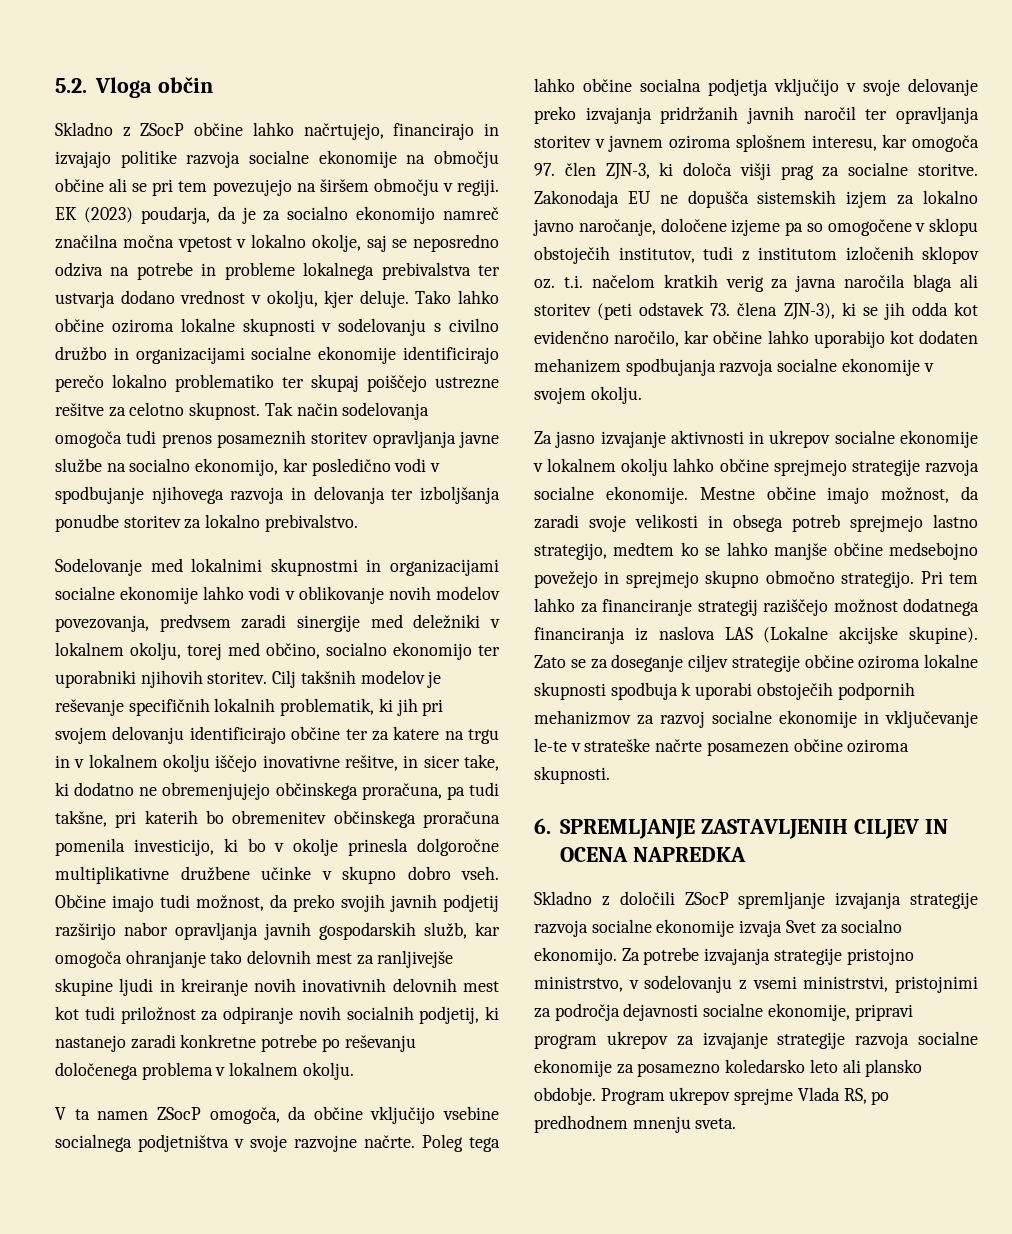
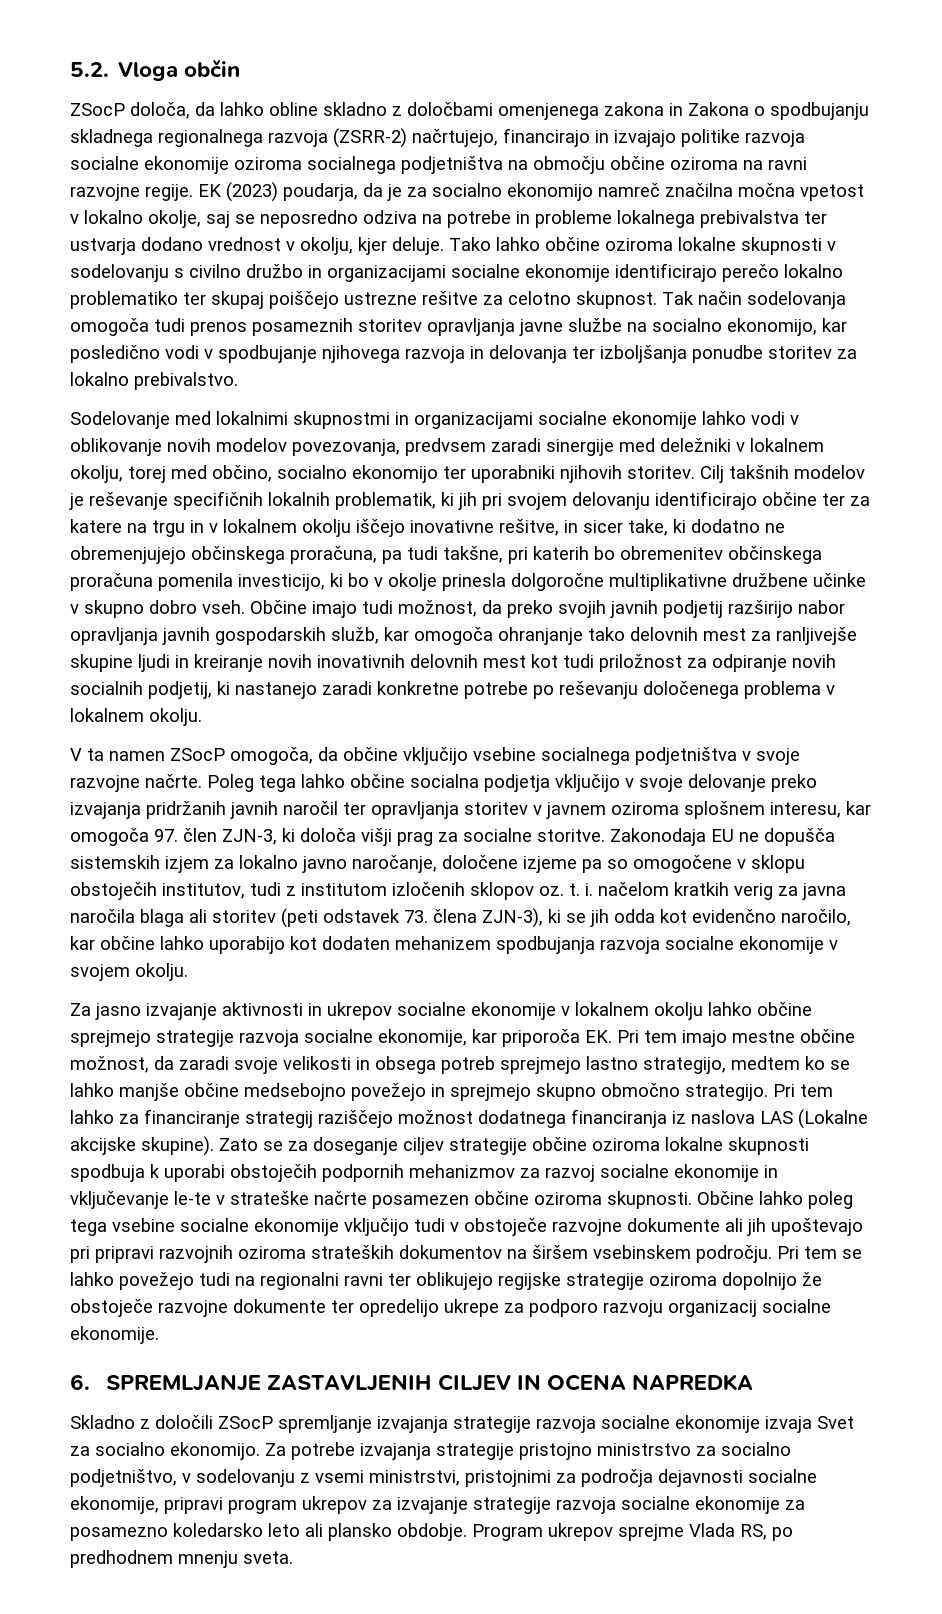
- Skladno z ZSocP občine lahko načrtujejo, financirajo in izvajajo politike razvoja socialne ekonomije na območju občine ali se pri tem povezujejo na širšem območju v regiji.
+ ZSocP določa, da lahko obline skladno z določbami omenjenega zakona in Zakona o spodbujanju skladnega regionalnega razvoja (ZSRR-2) načrtujejo, financirajo in izvajajo politike razvoja socialne ekonomije oziroma socialnega podjetništva na območju občine oziroma na ravni razvojne regije.
- Zakonodaja EU ne dopušča sistemskih izjem za lokalno javno naročanje, določene izjeme pa so omogočene v sklopu obstoječih institutov, tudi z institutom izločenih sklopov oz. t.i. načelom kratkih verig za javna naročila blaga ali storitev (peti odstavek 73. člena ZJN-3), ki se jih odda kot evidenčno naročilo, kar občine lahko uporabijo kot dodaten mehanizem spodbujanja razvoja socialne ekonomije v svojem okolju.
+ Zakonodaja EU ne dopušča sistemskih izjem za lokalno javno naročanje, določene izjeme pa so omogočene v sklopu obstoječih institutov, tudi z institutom izločenih sklopov oz. t. i. načelom kratkih verig za javna naročila blaga ali storitev (peti odstavek 73. člena ZJN-3), ki se jih odda kot evidenčno naročilo, kar občine lahko uporabijo kot dodaten mehanizem spodbujanja razvoja socialne ekonomije v svojem okolju.
- Za jasno izvajanje aktivnosti in ukrepov socialne ekonomije v lokalnem okolju lahko občine sprejmejo strategije razvoja socialne ekonomije. Mestne občine imajo možnost, da zaradi svoje velikosti in obsega potreb sprejmejo lastno strategijo, medtem ko se lahko manjše občine medsebojno povežejo in sprejmejo skupno območno strategijo.
+ Za jasno izvajanje aktivnosti in ukrepov socialne ekonomije v lokalnem okolju lahko občine sprejmejo strategije razvoja socialne ekonomije, kar priporoča EK. Pri tem imajo mestne občine možnost, da zaradi svoje velikosti in obsega potreb sprejmejo lastno strategijo, medtem ko se lahko manjše občine medsebojno povežejo in sprejmejo skupno območno strategijo.
+ Občine lahko poleg tega vsebine socialne ekonomije vključijo tudi v obstoječe razvojne dokumente ali jih upoštevajo pri pripravi razvojnih oziroma strateških dokumentov na širšem vsebinskem področju. Pri tem se lahko povežejo tudi na regionalni ravni ter oblikujejo regijske strategije oziroma dopolnijo že obstoječe razvojne dokumente ter opredelijo ukrepe za podporo razvoju organizacij socialne ekonomije.
- Za potrebe izvajanja strategije pristojno ministrstvo, v sodelovanju z vsemi ministrstvi, pristojnimi za področja dejavnosti socialne ekonomije, pripravi program ukrepov za izvajanje strategije razvoja socialne ekonomije za posamezno koledarsko leto ali plansko obdobje.
+ Za potrebe izvajanja strategije pristojno ministrstvo za socialno podjetništvo, v sodelovanju z vsemi ministrstvi, pristojnimi za področja dejavnosti socialne ekonomije, pripravi program ukrepov za izvajanje strategije razvoja socialne ekonomije za posamezno koledarsko leto ali plansko obdobje.

